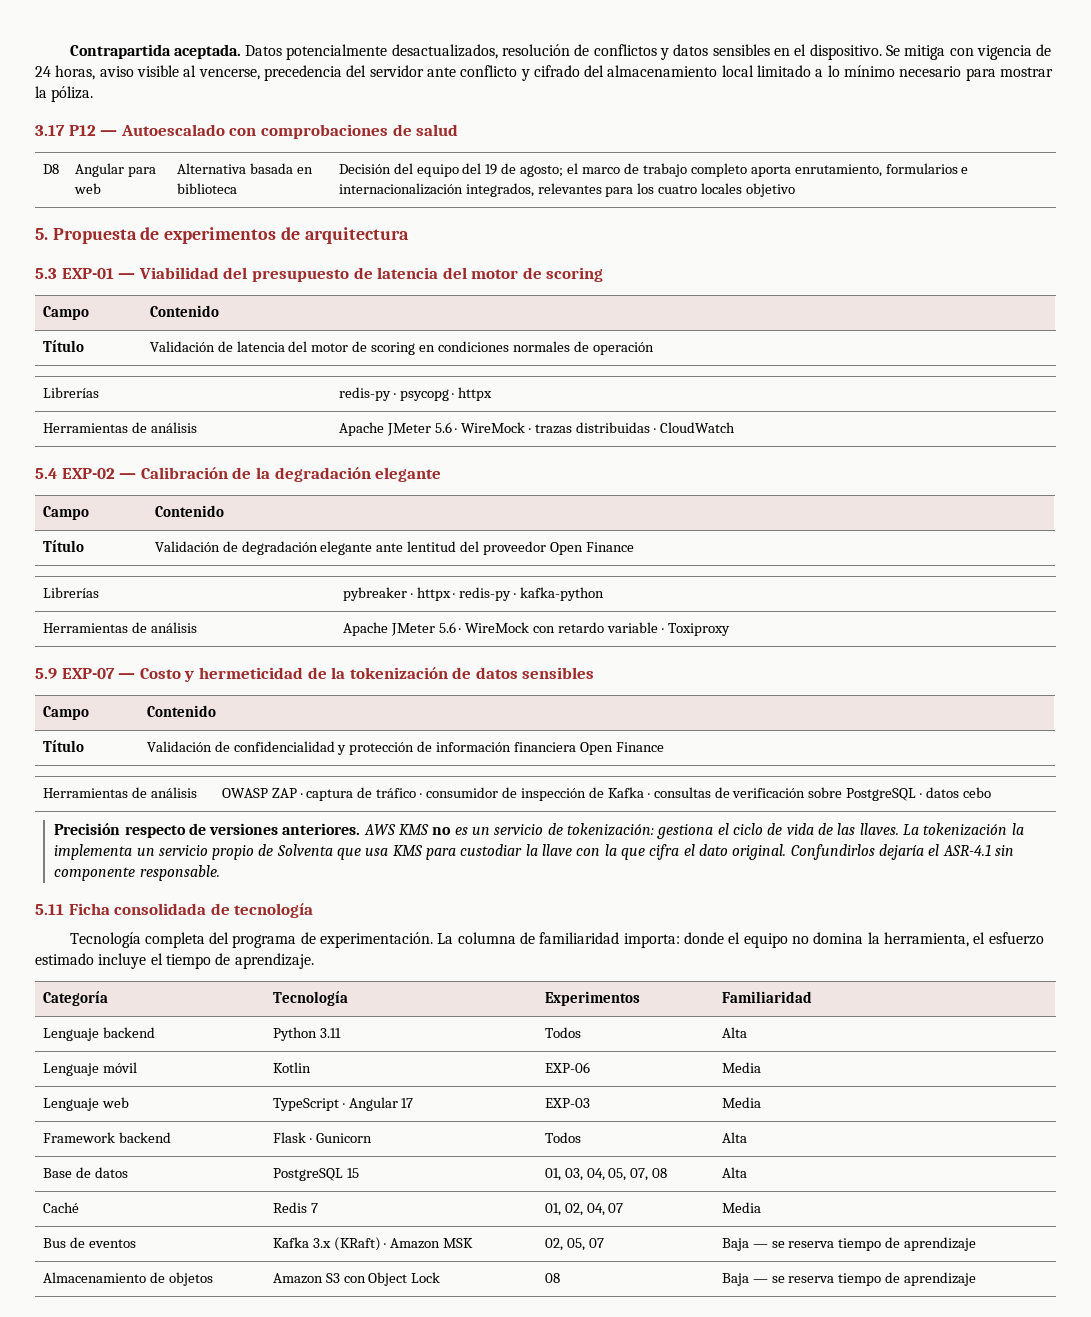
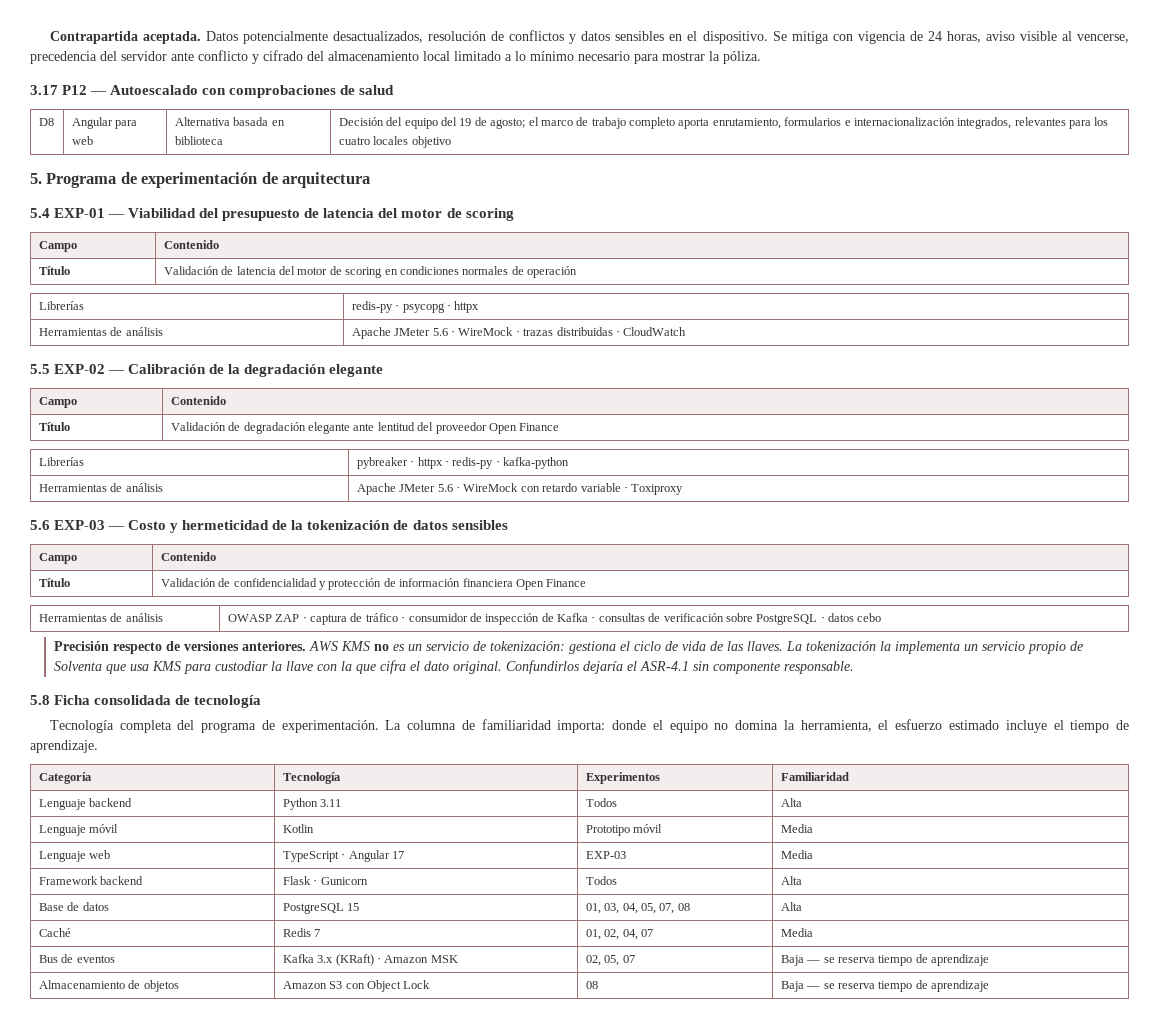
- 5. Propuesta de experimentos de arquitectura
+ 5. Programa de experimentación de arquitectura
- 5.3 EXP-01 — Viabilidad del presupuesto de latencia del motor de scoring
+ 5.4 EXP-01 — Viabilidad del presupuesto de latencia del motor de scoring
- 5.4 EXP-02 — Calibración de la degradación elegante
+ 5.5 EXP-02 — Calibración de la degradación elegante
- 5.9 EXP-07 — Costo y hermeticidad de la tokenización de datos sensibles
+ 5.6 EXP-03 — Costo y hermeticidad de la tokenización de datos sensibles
- 5.11 Ficha consolidada de tecnología
+ 5.8 Ficha consolidada de tecnología
- Lenguaje móvil | Kotlin | EXP-06 | Media
+ Lenguaje móvil | Kotlin | Prototipo móvil | Media

